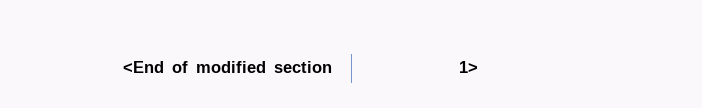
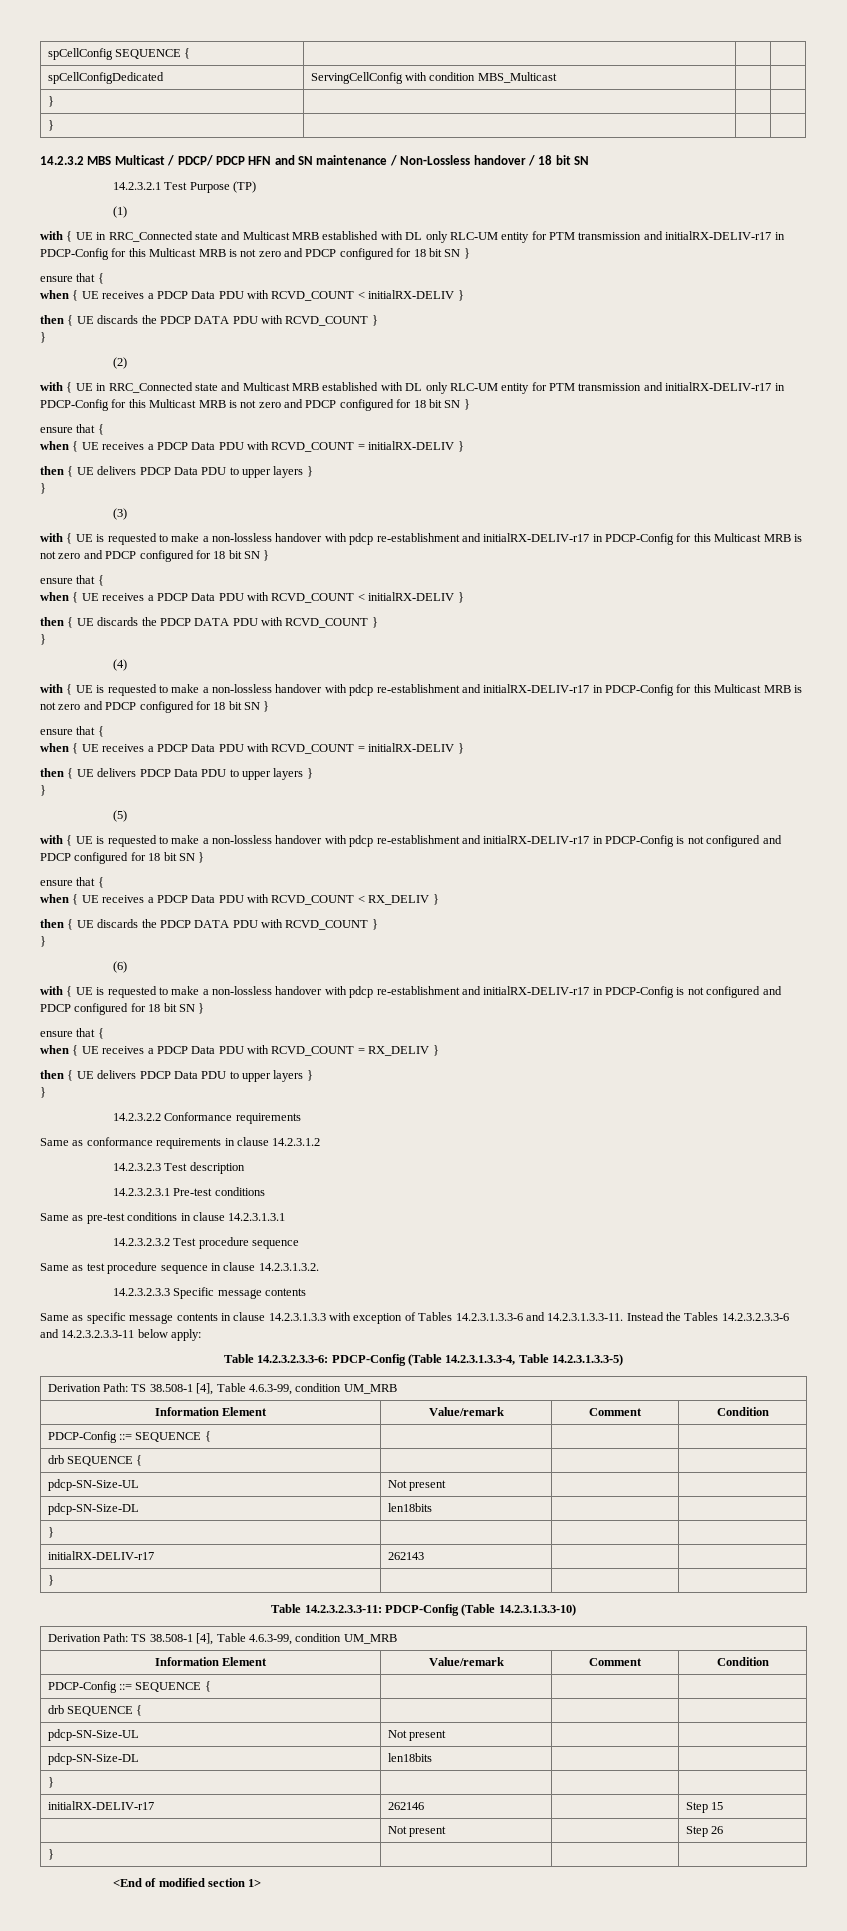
+ spCellConfig SEQUENCE { | | |
+ spCellConfigDedicated | ServingCellConfig with condition MBS_Multicast | |
+ } | | |
+ } | | |
+ 14.2.3.2 MBS Multicast / PDCP/ PDCP HFN and SN maintenance / Non-Lossless handover / 18 bit SN
+ 14.2.3.2.1 Test Purpose (TP)
+ (1)
+ with { UE in RRC_Connected state and Multicast MRB established with DL only RLC-UM entity for PTM transmission and initialRX-DELIV-r17 in PDCP-Config for this Multicast MRB is not zero and PDCP configured for 18 bit SN }
+ ensure that {
+ when { UE receives a PDCP Data PDU with RCVD_COUNT < initialRX-DELIV }
+ then { UE discards the PDCP DATA PDU with RCVD_COUNT }
+ }
+ (2)
+ with { UE in RRC_Connected state and Multicast MRB established with DL only RLC-UM entity for PTM transmission and initialRX-DELIV-r17 in PDCP-Config for this Multicast MRB is not zero and PDCP configured for 18 bit SN }
+ ensure that {
+ when { UE receives a PDCP Data PDU with RCVD_COUNT = initialRX-DELIV }
+ then { UE delivers PDCP Data PDU to upper layers }
+ }
+ (3)
+ with { UE is requested to make a non-lossless handover with pdcp re-establishment and initialRX-DELIV-r17 in PDCP-Config for this Multicast MRB is not zero and PDCP configured for 18 bit SN }
+ ensure that {
+ when { UE receives a PDCP Data PDU with RCVD_COUNT < initialRX-DELIV }
+ then { UE discards the PDCP DATA PDU with RCVD_COUNT }
+ }
+ (4)
+ with { UE is requested to make a non-lossless handover with pdcp re-establishment and initialRX-DELIV-r17 in PDCP-Config for this Multicast MRB is not zero and PDCP configured for 18 bit SN }
+ ensure that {
+ when { UE receives a PDCP Data PDU with RCVD_COUNT = initialRX-DELIV }
+ then { UE delivers PDCP Data PDU to upper layers }
+ }
+ (5)
+ with { UE is requested to make a non-lossless handover with pdcp re-establishment and initialRX-DELIV-r17 in PDCP-Config is not configured and PDCP configured for 18 bit SN }
+ ensure that {
+ when { UE receives a PDCP Data PDU with RCVD_COUNT < RX_DELIV }
+ then { UE discards the PDCP DATA PDU with RCVD_COUNT }
+ }
+ (6)
+ with { UE is requested to make a non-lossless handover with pdcp re-establishment and initialRX-DELIV-r17 in PDCP-Config is not configured and PDCP configured for 18 bit SN }
+ ensure that {
+ when { UE receives a PDCP Data PDU with RCVD_COUNT = RX_DELIV }
+ then { UE delivers PDCP Data PDU to upper layers }
+ }
+ 14.2.3.2.2 Conformance requirements
+ Same as conformance requirements in clause 14.2.3.1.2
+ 14.2.3.2.3 Test description
+ 14.2.3.2.3.1 Pre-test conditions
+ Same as pre-test conditions in clause 14.2.3.1.3.1
+ 14.2.3.2.3.2 Test procedure sequence
+ Same as test procedure sequence in clause 14.2.3.1.3.2.
+ 14.2.3.2.3.3 Specific message contents
+ Same as specific message contents in clause 14.2.3.1.3.3 with exception of Tables 14.2.3.1.3.3-6 and 14.2.3.1.3.3-11. Instead the Tables 14.2.3.2.3.3-6 and 14.2.3.2.3.3-11 below apply:
+ Table 14.2.3.2.3.3-6: PDCP-Config (Table 14.2.3.1.3.3-4, Table 14.2.3.1.3.3-5)
+ Derivation Path: TS 38.508-1 [4], Table 4.6.3-99, condition UM_MRB
+ Information Element | Value/remark | Comment | Condition
+ PDCP-Config ::= SEQUENCE { | | |
+ drb SEQUENCE { | | |
+ pdcp-SN-Size-UL | Not present | |
+ pdcp-SN-Size-DL | len18bits | |
+ } | | |
+ initialRX-DELIV-r17 | 262143 | |
+ } | | |
+ Table 14.2.3.2.3.3-11: PDCP-Config (Table 14.2.3.1.3.3-10)
+ Derivation Path: TS 38.508-1 [4], Table 4.6.3-99, condition UM_MRB
+ Information Element | Value/remark | Comment | Condition
+ PDCP-Config ::= SEQUENCE { | | |
+ drb SEQUENCE { | | |
+ pdcp-SN-Size-UL | Not present | |
+ pdcp-SN-Size-DL | len18bits | |
+ } | | |
+ initialRX-DELIV-r17 | 262146 | | Step 15
+ | Not present | | Step 26
+ } | | |

